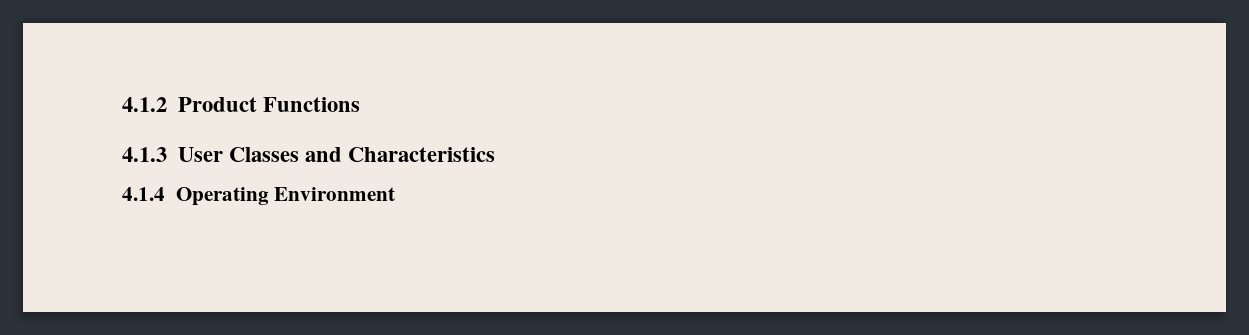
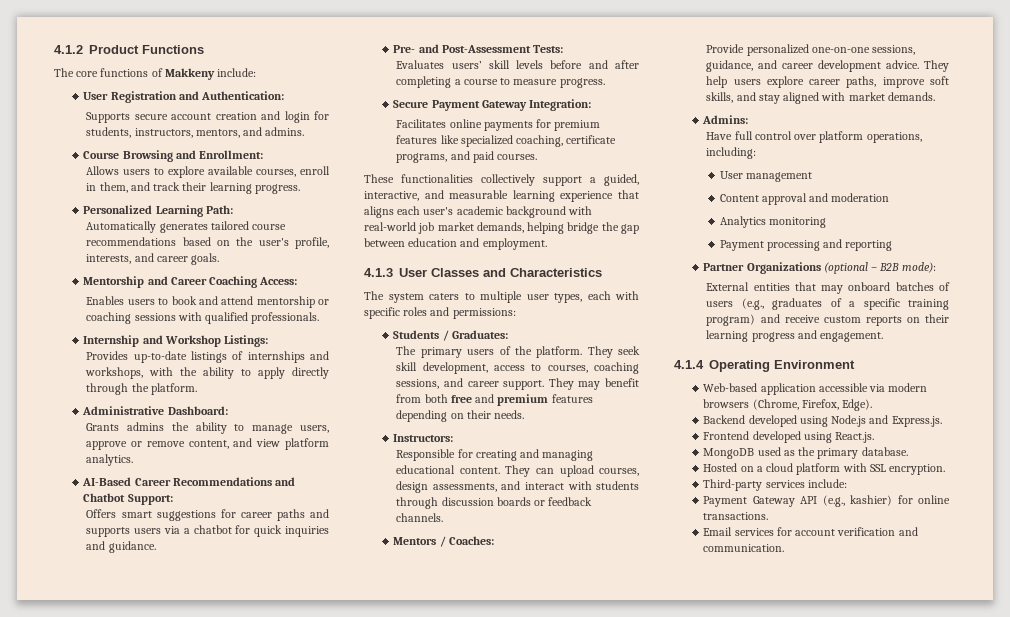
+ The core functions of Makkeny include:
+ User Registration and Authentication:
+ Supports secure account creation and login for students, instructors, mentors, and admins.
+ Course Browsing and Enrollment:
+ Allows users to explore available courses, enroll in them, and track their learning progress.
+ Personalized Learning Path:
+ Automatically generates tailored course recommendations based on the user's profile, interests, and career goals.
+ Mentorship and Career Coaching Access:
+ Enables users to book and attend mentorship or coaching sessions with qualified professionals.
+ Internship and Workshop Listings:
+ Provides up-to-date listings of internships and workshops, with the ability to apply directly through the platform.
+ Administrative Dashboard:
+ Grants admins the ability to manage users, approve or remove content, and view platform analytics.
+ AI-Based Career Recommendations and Chatbot Support:
+ Offers smart suggestions for career paths and supports users via a chatbot for quick inquiries and guidance.
+ Pre- and Post-Assessment Tests:
+ Evaluates users’ skill levels before and after completing a course to measure progress.
+ Secure Payment Gateway Integration:
+ Facilitates online payments for premium features like specialized coaching, certificate programs, and paid courses.
+ These functionalities collectively support a guided, interactive, and measurable learning experience that aligns each user's academic background with real-world job market demands, helping bridge the gap between education and employment.
+ The system caters to multiple user types, each with specific roles and permissions:
+ Students / Graduates:
+ The primary users of the platform. They seek skill development, access to courses, coaching sessions, and career support. They may benefit from both free and premium features depending on their needs.
+ Instructors:
+ Responsible for creating and managing educational content. They can upload courses, design assessments, and interact with students through discussion boards or feedback channels.
+ Mentors / Coaches:
+ Provide personalized one-on-one sessions, guidance, and career development advice. They help users explore career paths, improve soft skills, and stay aligned with market demands.
+ Admins:
+ Have full control over platform operations, including:
+ User management
+ Content approval and moderation
+ Analytics monitoring
+ Payment processing and reporting
+ Partner Organizations (optional – B2B mode):
+ External entities that may onboard batches of users (e.g., graduates of a specific training program) and receive custom reports on their learning progress and engagement.
  4.1.4 Operating Environment
+ Web-based application accessible via modern browsers (Chrome, Firefox, Edge).
+ Backend developed using Node.js and Express.js.
+ Frontend developed using React.js.
+ MongoDB used as the primary database.
+ Hosted on a cloud platform with SSL encryption.
+ Third-party services include:
+ Payment Gateway API (e.g., kashier) for online transactions.
+ Email services for account verification and communication.

